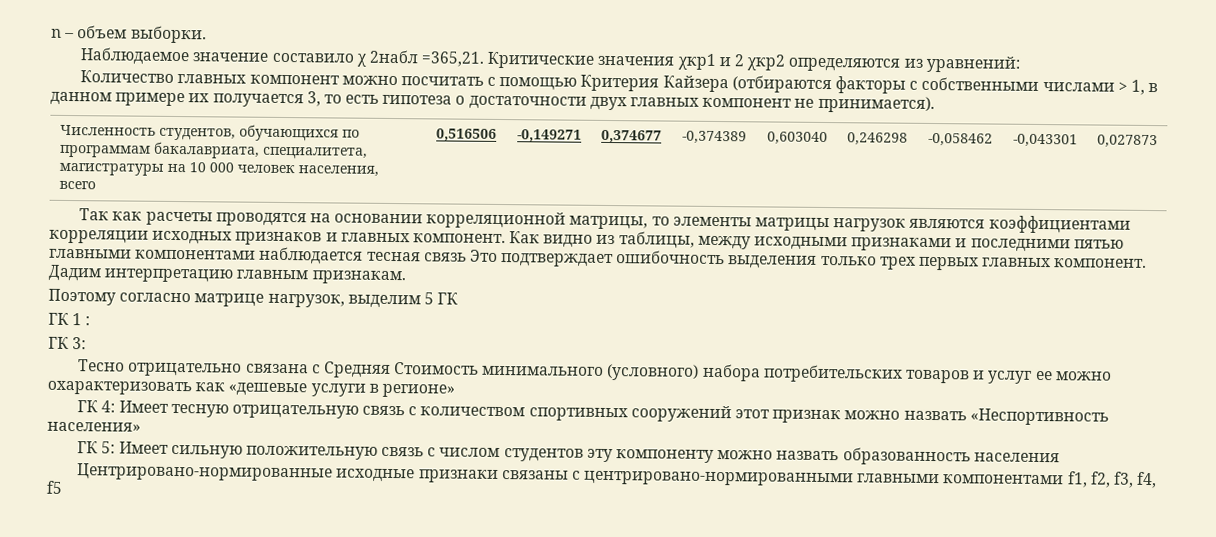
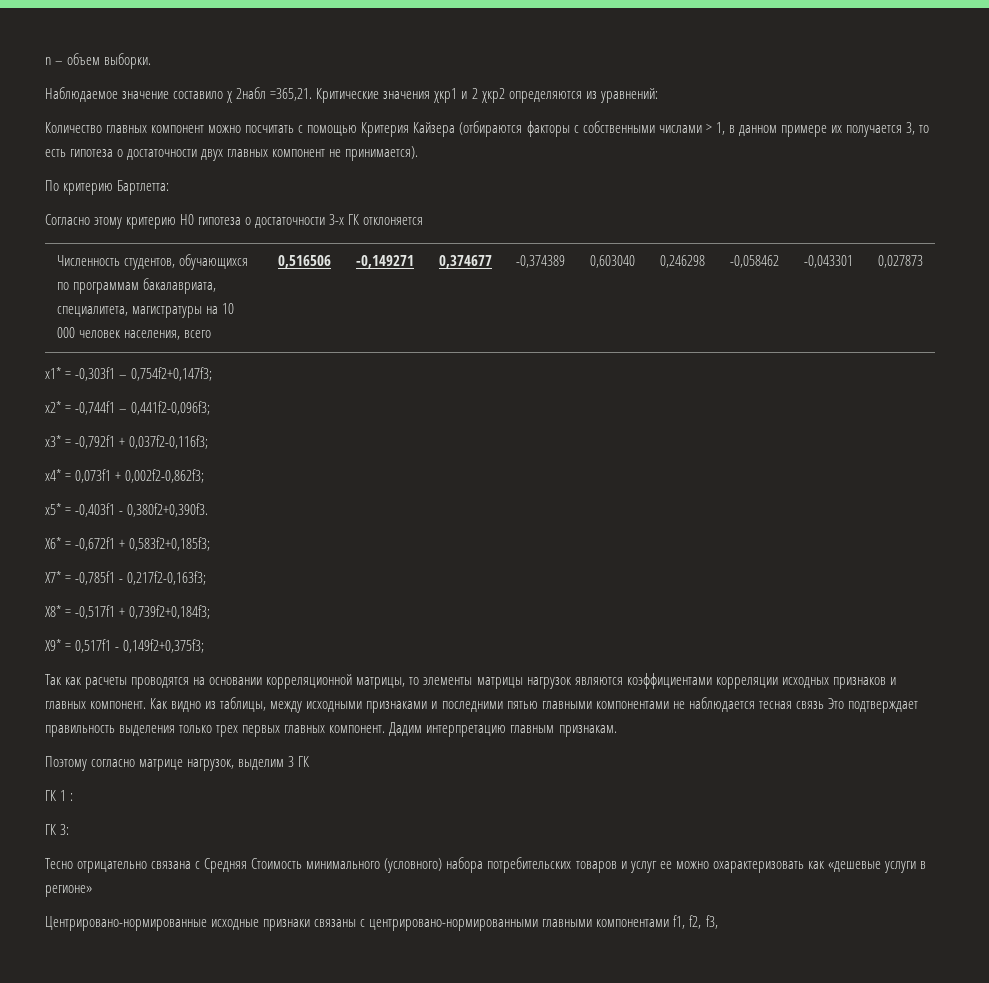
+ По критерию Бартлетта:
+ Согласно этому критерию H0 гипотеза о достаточности 3-х ГК отклоняется
+ x1* = -0,303f1 – 0,754f2+0,147f3;
+ x2* = -0,744f1 – 0,441f2-0,096f3;
+ x3* = -0,792f1 + 0,037f2-0,116f3;
+ x4* = 0,073f1 + 0,002f2-0,862f3;
+ x5* = -0,403f1 - 0,380f2+0,390f3.
+ X6* = -0,672f1 + 0,583f2+0,185f3;
+ X7* = -0,785f1 - 0,217f2-0,163f3;
+ X8* = -0,517f1 + 0,739f2+0,184f3;
+ X9* = 0,517f1 - 0,149f2+0,375f3;
- Как видно из таблицы, между исходными признаками и последними пятью главными компонентами наблюдается тесная связь Это подтверждает ошибочность выделения только трех первых главных компонент.
+ Как видно из таблицы, между исходными признаками и последними пятью главными компонентами не наблюдается тесная связь Это подтверждает правильность выделения только трех первых главных компонент.
- Поэтому согласно матрице нагрузок, выделим 5 ГК
+ Поэтому согласно матрице нагрузок, выделим 3 ГК
- ГК 4: Имеет тесную отрицательную связь с количеством спортивных сооружений этот признак можно назвать «Неспортивность населения»
- ГК 5: Имеет сильную положительную связь с числом студентов эту компоненту можно назвать образованность населения
- Центрировано-нормированные исходные признаки связаны с центрировано-нормированными главными компонентами f1, f2, f3, f4, f5
+ Центрировано-нормированные исходные признаки связаны с центрировано-нормированными главными компонентами f1, f2, f3,

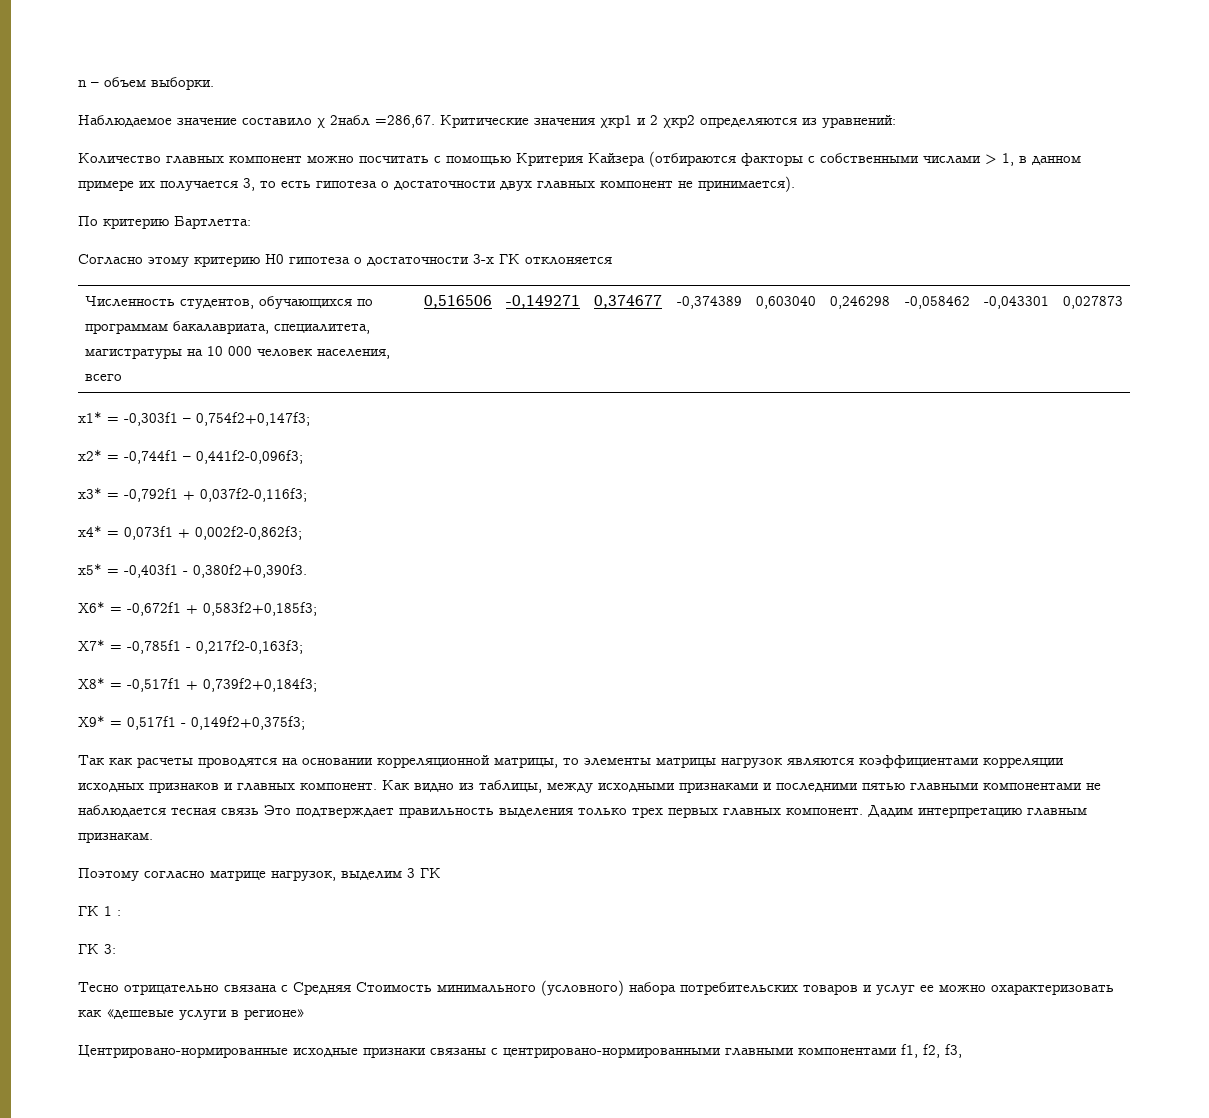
- Наблюдаемое значение составило χ 2набл =365,21.
+ Наблюдаемое значение составило χ 2набл =286,67.

